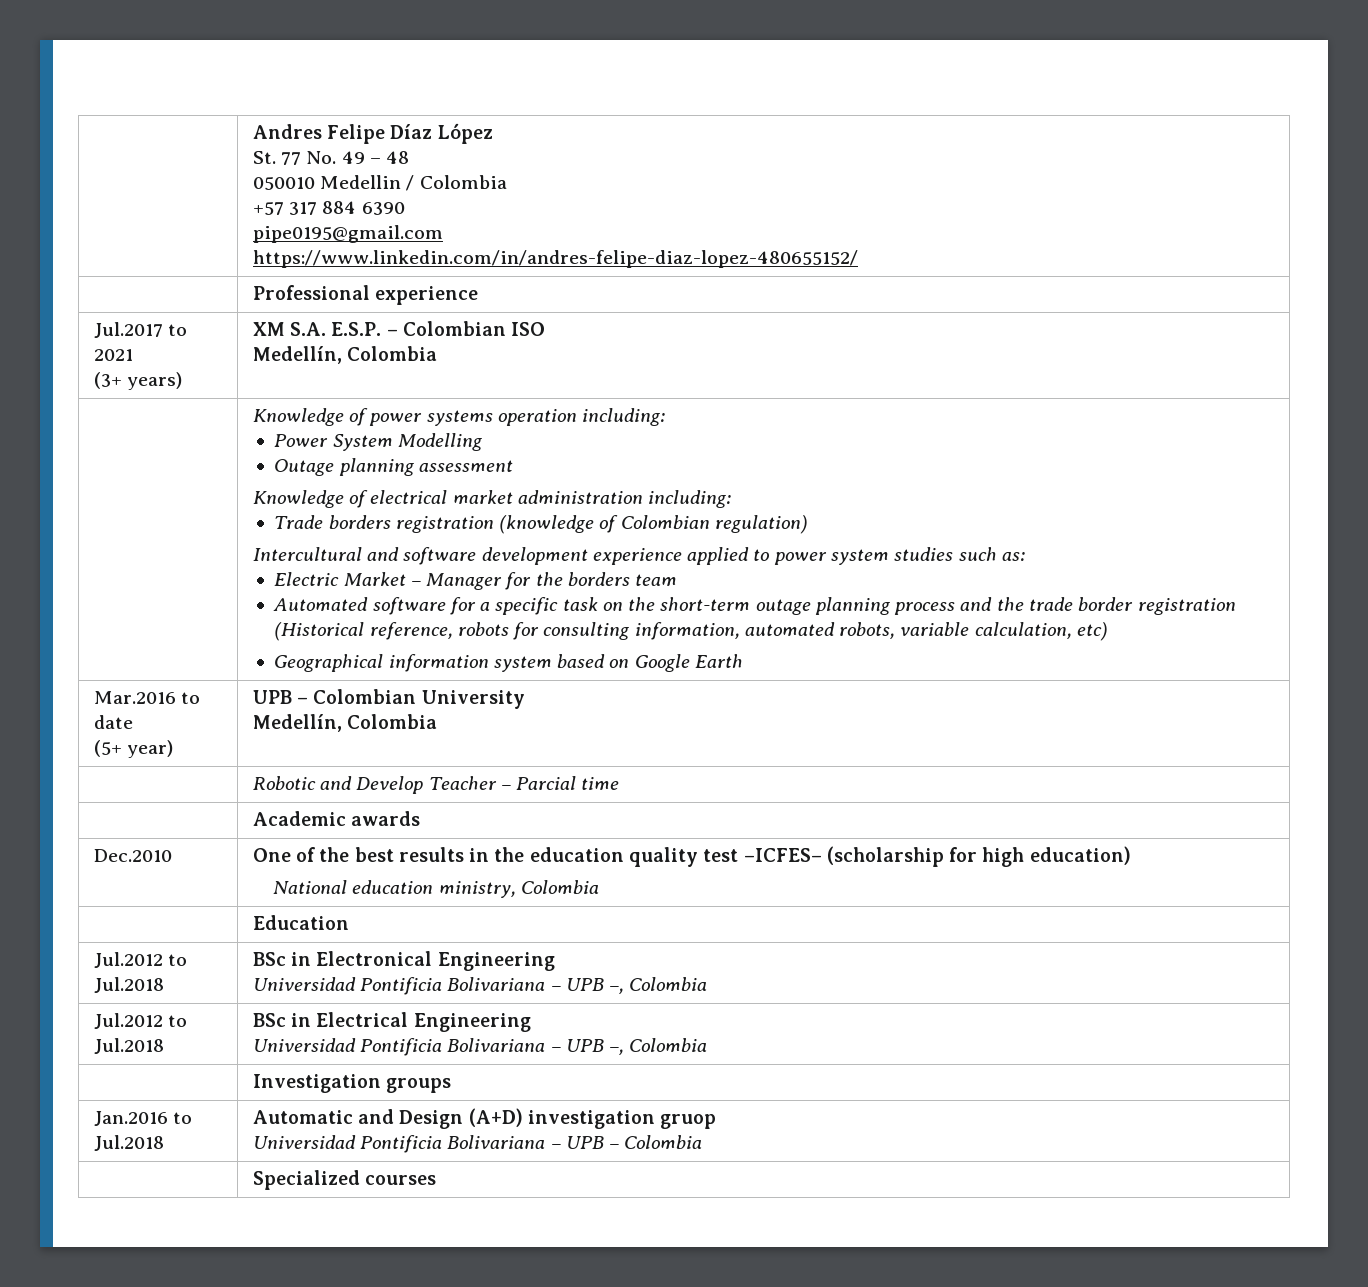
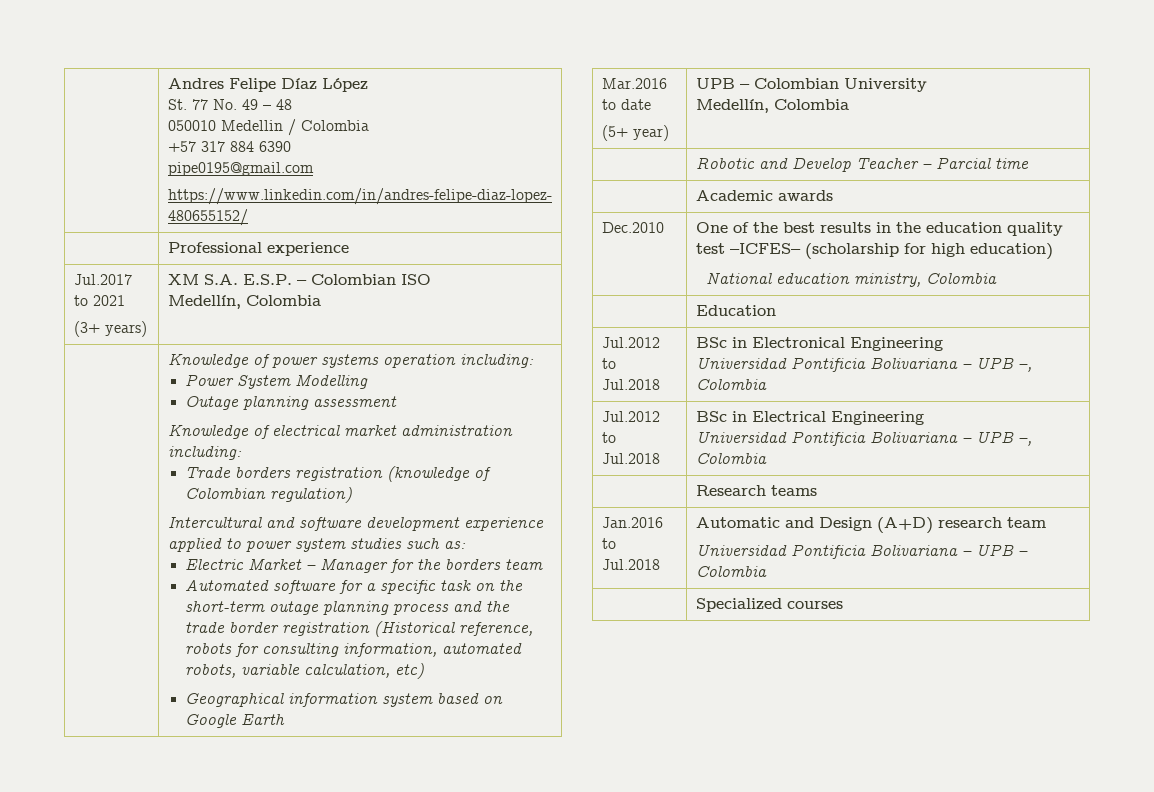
- | Investigation groups
+ | Research teams
- Jan.2016 to Jul.2018 | Automatic and Design (A+D) investigation gruop
+ Jan.2016 to Jul.2018 | Automatic and Design (A+D) research team

